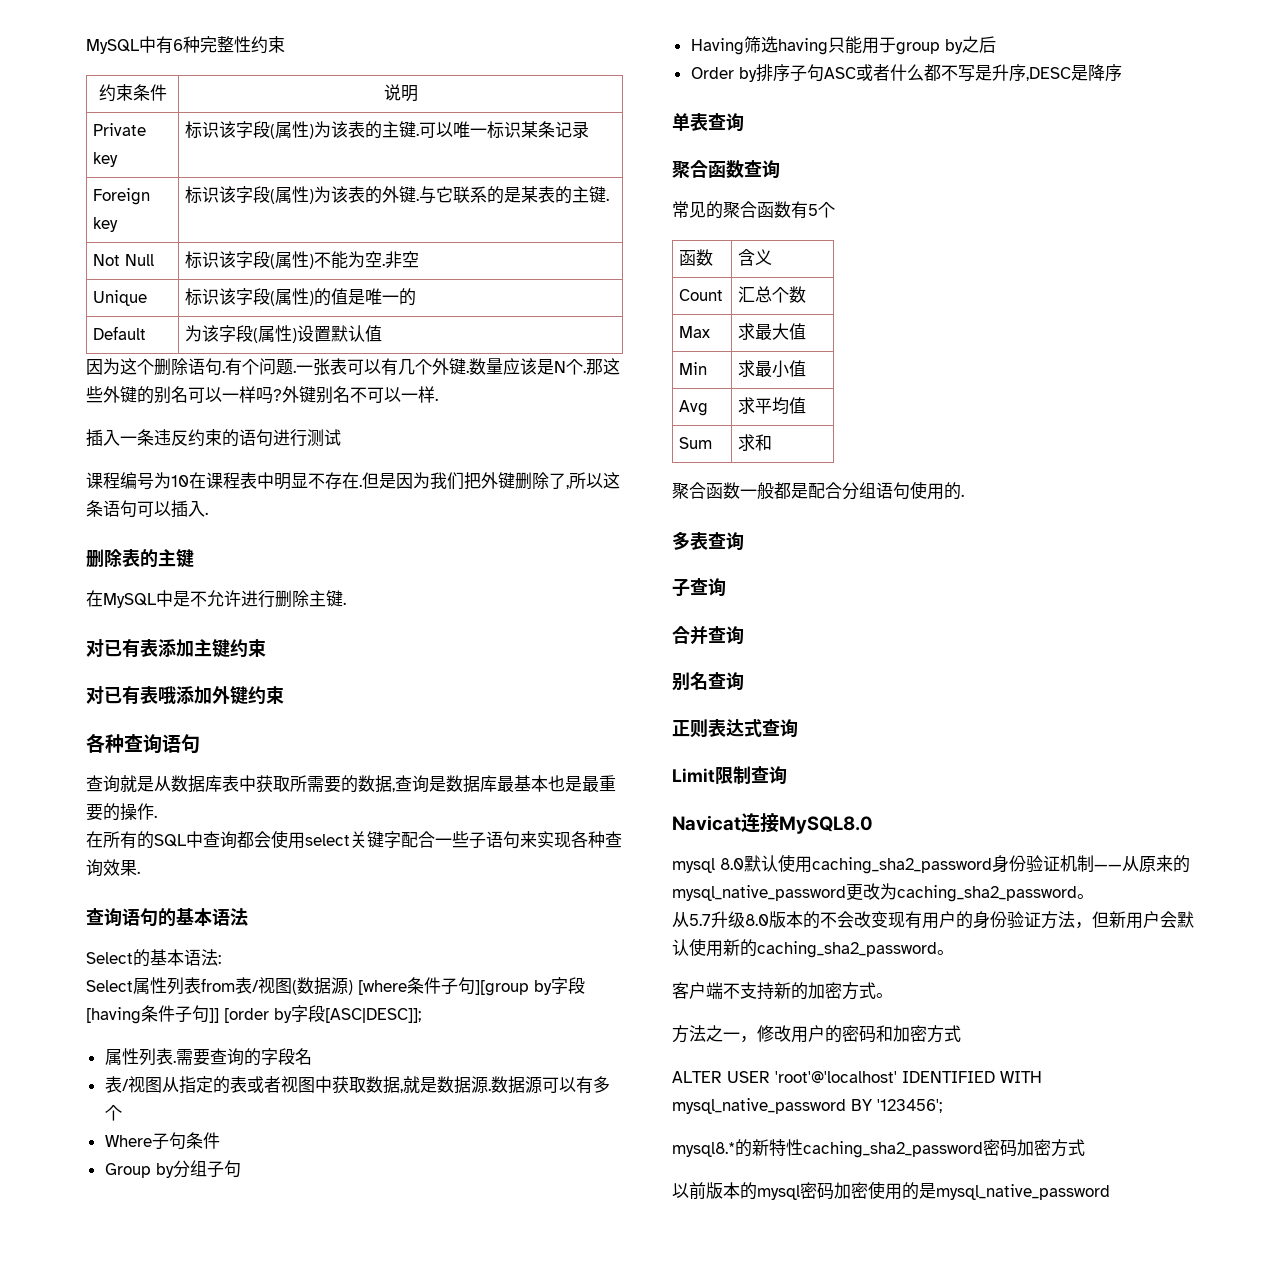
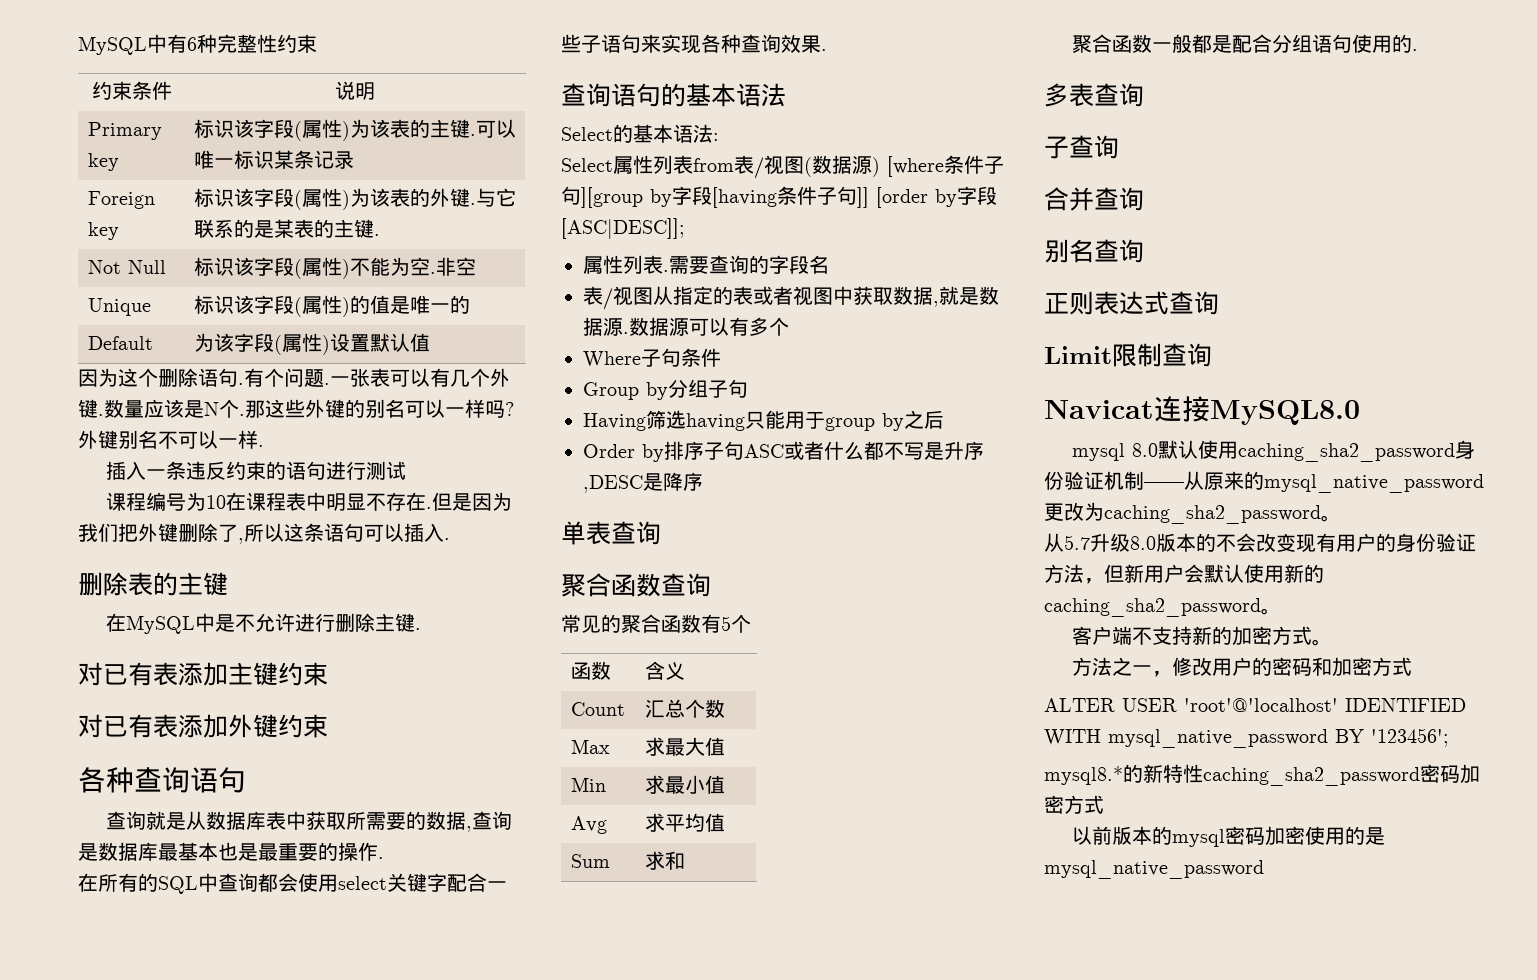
- Private key | 标识该字段(属性)为该表的主键.可以唯一标识某条记录
+ Primary key | 标识该字段(属性)为该表的主键.可以唯一标识某条记录
- 对已有表哦添加外键约束
+ 对已有表添加外键约束

